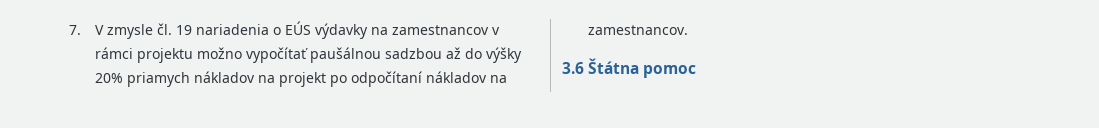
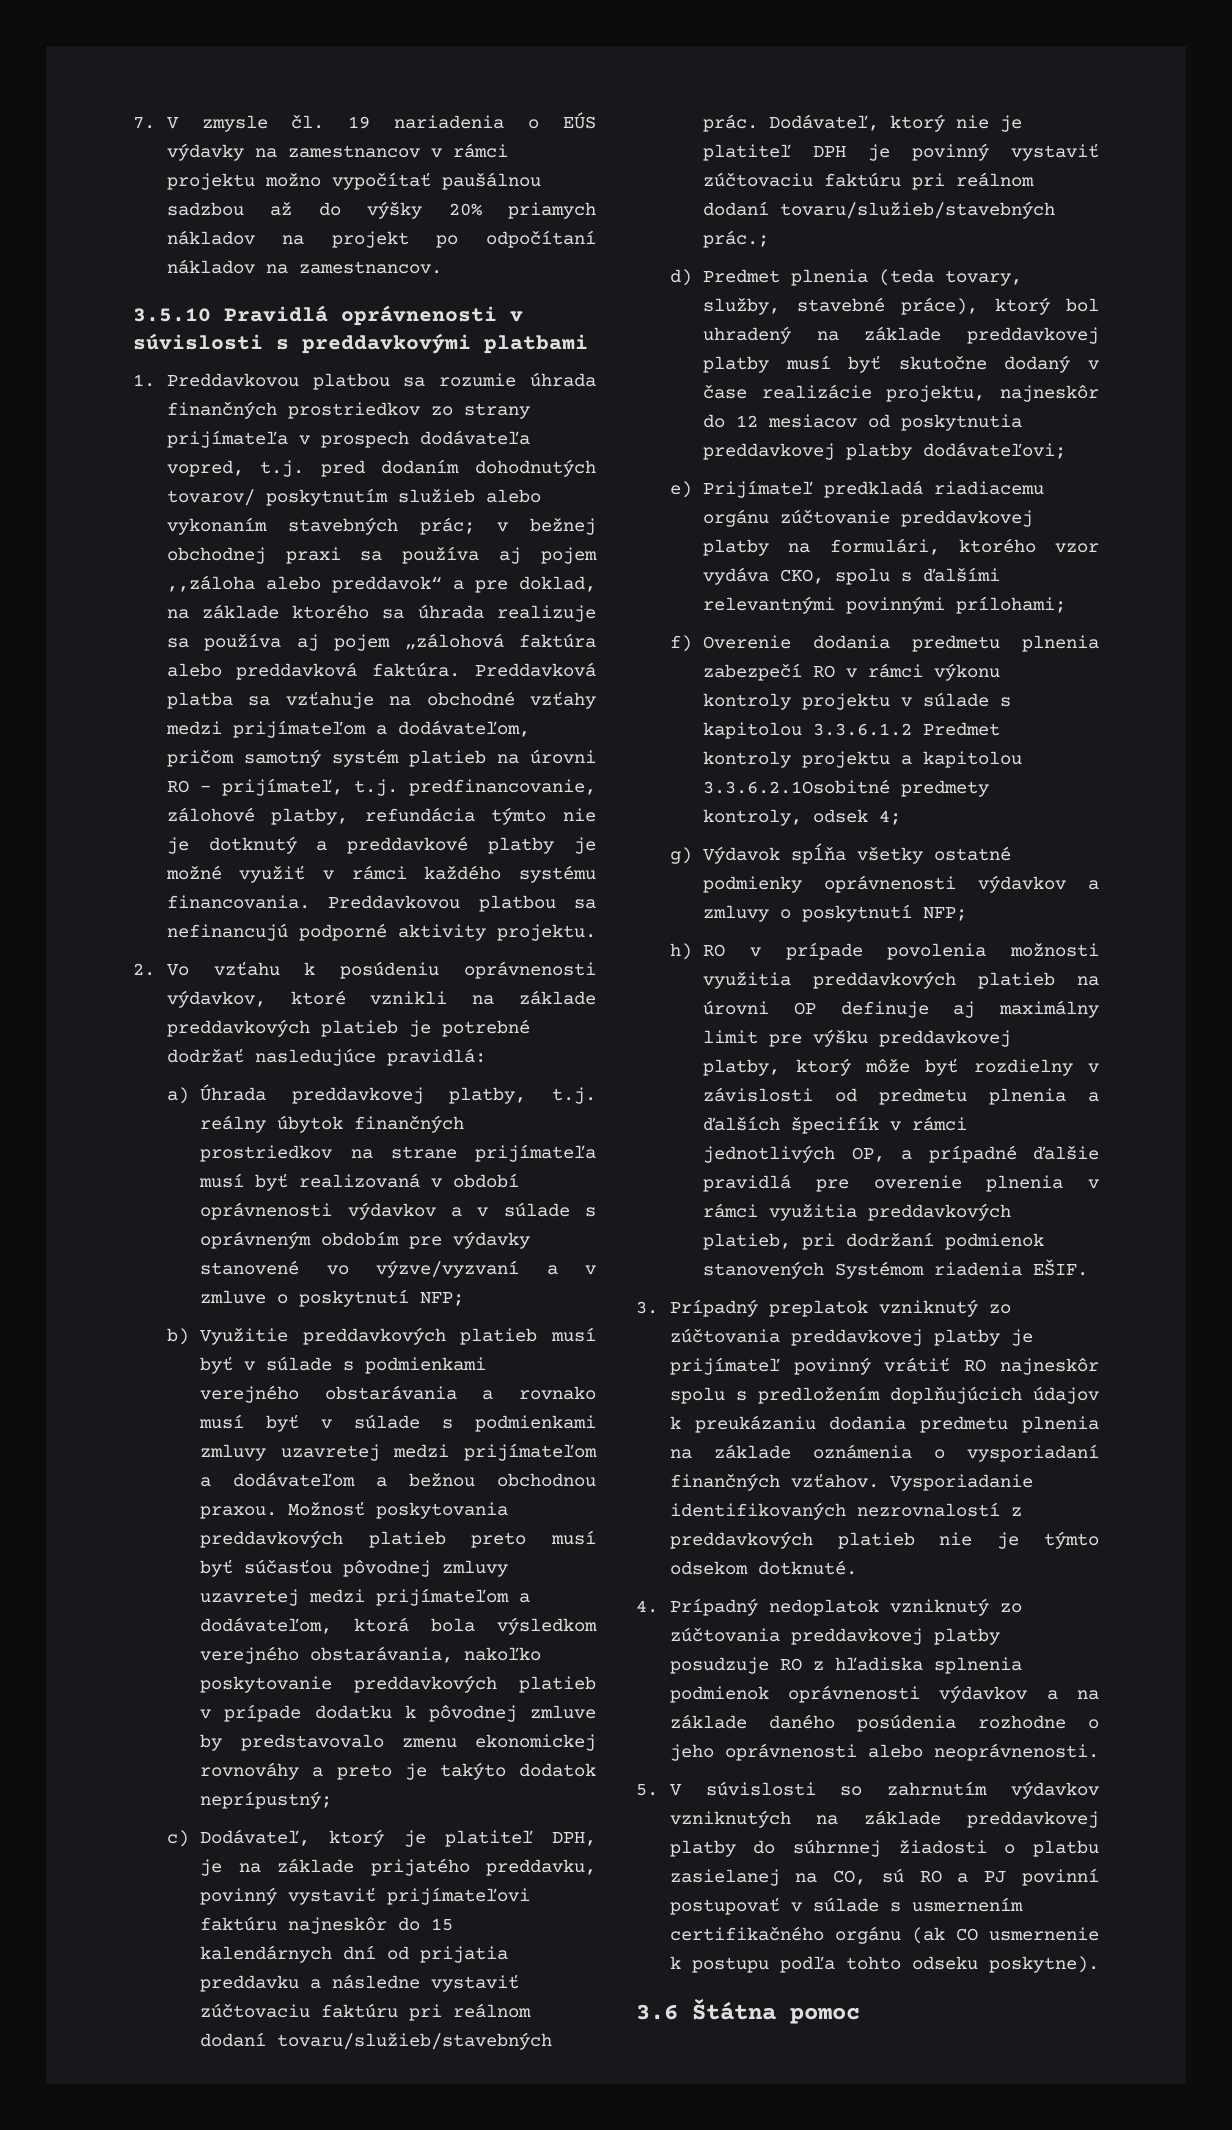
+ 3.5.10 Pravidlá oprávnenosti v súvislosti s preddavkovými platbami
+ 1. Preddavkovou platbou sa rozumie úhrada finančných prostriedkov zo strany prijímateľa v prospech dodávateľa vopred, t.j. pred dodaním dohodnutých tovarov/ poskytnutím služieb alebo vykonaním stavebných prác; v bežnej obchodnej praxi sa používa aj pojem ,,záloha alebo preddavok“ a pre doklad, na základe ktorého sa úhrada realizuje sa používa aj pojem „zálohová faktúra alebo preddavková faktúra. Preddavková platba sa vzťahuje na obchodné vzťahy medzi prijímateľom a dodávateľom, pričom samotný systém platieb na úrovni RO – prijímateľ, t.j. predfinancovanie, zálohové platby, refundácia týmto nie je dotknutý a preddavkové platby je možné využiť v rámci každého systému financovania. Preddavkovou platbou sa nefinancujú podporné aktivity projektu.
+ 2. Vo vzťahu k posúdeniu oprávnenosti výdavkov, ktoré vznikli na základe preddavkových platieb je potrebné dodržať nasledujúce pravidlá:
+ a) Úhrada preddavkovej platby, t.j. reálny úbytok finančných prostriedkov na strane prijímateľa musí byť realizovaná v období oprávnenosti výdavkov a v súlade s oprávneným obdobím pre výdavky stanovené vo výzve/vyzvaní a v zmluve o poskytnutí NFP;
+ b) Využitie preddavkových platieb musí byť v súlade s podmienkami verejného obstarávania a rovnako musí byť v súlade s podmienkami zmluvy uzavretej medzi prijímateľom a dodávateľom a bežnou obchodnou praxou. Možnosť poskytovania preddavkových platieb preto musí byť súčasťou pôvodnej zmluvy uzavretej medzi prijímateľom a dodávateľom, ktorá bola výsledkom verejného obstarávania, nakoľko poskytovanie preddavkových platieb v prípade dodatku k pôvodnej zmluve by predstavovalo zmenu ekonomickej rovnováhy a preto je takýto dodatok neprípustný;
+ c) Dodávateľ, ktorý je platiteľ DPH, je na základe prijatého preddavku, povinný vystaviť prijímateľovi faktúru najneskôr do 15 kalendárnych dní od prijatia preddavku a následne vystaviť zúčtovaciu faktúru pri reálnom dodaní tovaru/služieb/stavebných prác. Dodávateľ, ktorý nie je platiteľ DPH je povinný vystaviť zúčtovaciu faktúru pri reálnom dodaní tovaru/služieb/stavebných prác.;
+ d) Predmet plnenia (teda tovary, služby, stavebné práce), ktorý bol uhradený na základe preddavkovej platby musí byť skutočne dodaný v čase realizácie projektu, najneskôr do 12 mesiacov od poskytnutia preddavkovej platby dodávateľovi;
+ e) Prijímateľ predkladá riadiacemu orgánu zúčtovanie preddavkovej platby na formulári, ktorého vzor vydáva CKO, spolu s ďalšími relevantnými povinnými prílohami;
+ f) Overenie dodania predmetu plnenia zabezpečí RO v rámci výkonu kontroly projektu v súlade s kapitolou 3.3.6.1.2 Predmet kontroly projektu a kapitolou 3.3.6.2.1Osobitné predmety kontroly, odsek 4;
+ g) Výdavok spĺňa všetky ostatné podmienky oprávnenosti výdavkov a zmluvy o poskytnutí NFP;
+ h) RO v prípade povolenia možnosti využitia preddavkových platieb na úrovni OP definuje aj maximálny limit pre výšku preddavkovej platby, ktorý môže byť rozdielny v závislosti od predmetu plnenia a ďalších špecifík v rámci jednotlivých OP, a prípadné ďalšie pravidlá pre overenie plnenia v rámci využitia preddavkových platieb, pri dodržaní podmienok stanovených Systémom riadenia EŠIF.
+ 3. Prípadný preplatok vzniknutý zo zúčtovania preddavkovej platby je prijímateľ povinný vrátiť RO najneskôr spolu s predložením doplňujúcich údajov k preukázaniu dodania predmetu plnenia na základe oznámenia o vysporiadaní finančných vzťahov. Vysporiadanie identifikovaných nezrovnalostí z preddavkových platieb nie je týmto odsekom dotknuté.
+ 4. Prípadný nedoplatok vzniknutý zo zúčtovania preddavkovej platby posudzuje RO z hľadiska splnenia podmienok oprávnenosti výdavkov a na základe daného posúdenia rozhodne o jeho oprávnenosti alebo neoprávnenosti.
+ 5. V súvislosti so zahrnutím výdavkov vzniknutých na základe preddavkovej platby do súhrnnej žiadosti o platbu zasielanej na CO, sú RO a PJ povinní postupovať v súlade s usmernením certifikačného orgánu (ak CO usmernenie k postupu podľa tohto odseku poskytne).

